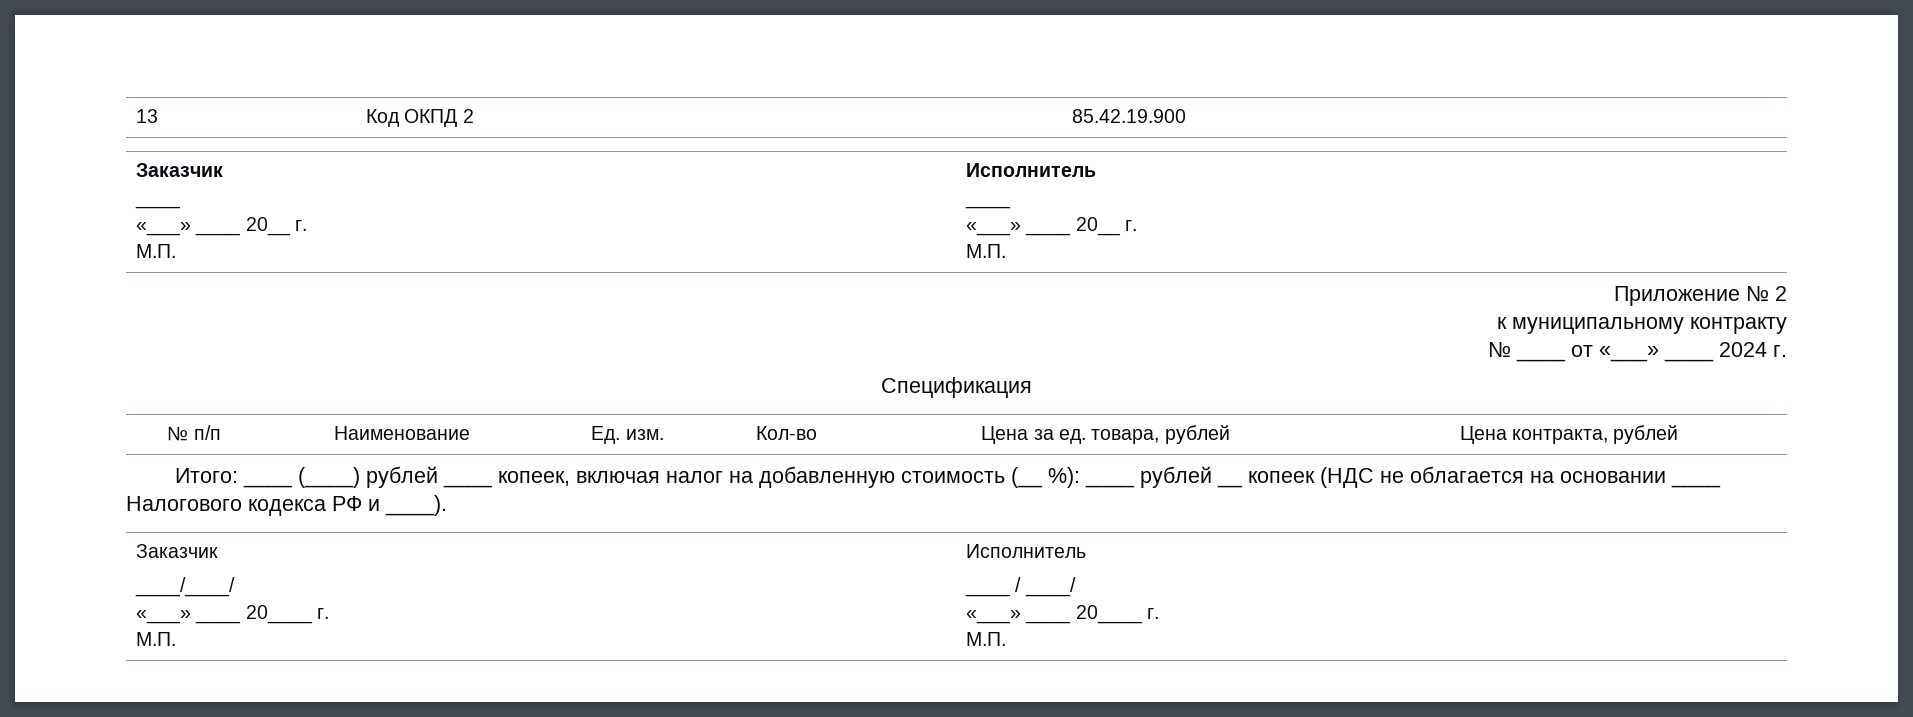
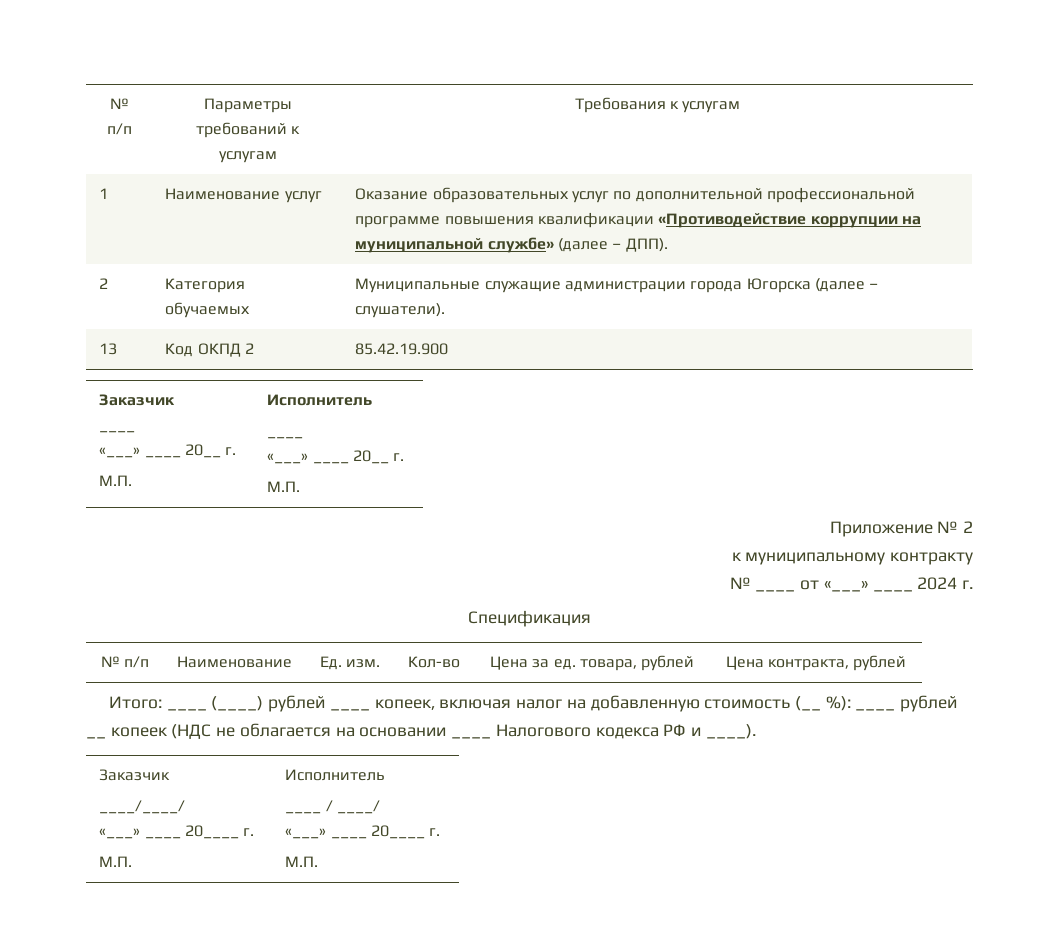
+ № п/п | Параметры требований к услугам | Требования к услугам
+ 1 | Наименование услуг | Оказание образовательных услуг по дополнительной профессиональной программе повышения квалификации «Противодействие коррупции на муниципальной службе» (далее – ДПП).
+ 2 | Категория обучаемых | Муниципальные служащие администрации города Югорска (далее – слушатели).

